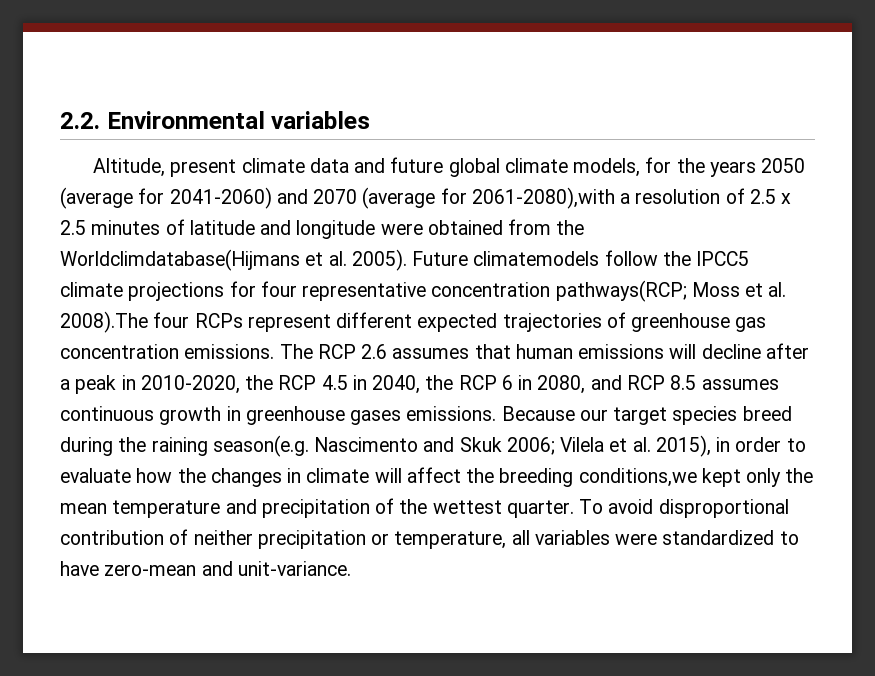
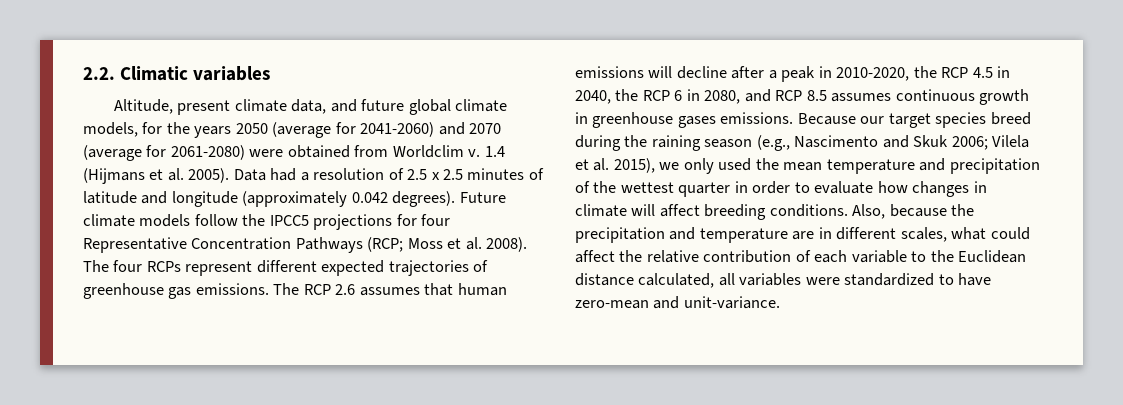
- 2.2. Environmental variables
+ 2.2. Climatic variables
- Altitude, present climate data and future global climate models, for the years 2050 (average for 2041-2060) and 2070 (average for 2061-2080),with a resolution of 2.5 x 2.5 minutes of latitude and longitude were obtained from the Worldclimdatabase(Hijmans et al. 2005). Future climatemodels follow the IPCC5 climate projections for four representative concentration pathways(RCP; Moss et al. 2008).The four RCPs represent different expected trajectories of greenhouse gas concentration emissions.
+ Altitude, present climate data, and future global climate models, for the years 2050 (average for 2041-2060) and 2070 (average for 2061-2080) were obtained from Worldclim v. 1.4 (Hijmans et al. 2005). Data had a resolution of 2.5 x 2.5 minutes of latitude and longitude (approximately 0.042 degrees). Future climate models follow the IPCC5 projections for four Representative Concentration Pathways (RCP; Moss et al. 2008). The four RCPs represent different expected trajectories of greenhouse gas emissions.
- Because our target species breed during the raining season(e.g. Nascimento and Skuk 2006; Vilela et al. 2015), in order to evaluate how the changes in climate will affect the breeding conditions,we kept only the mean temperature and precipitation of the wettest quarter. To avoid disproportional contribution of neither precipitation or temperature, all variables were standardized to have zero-mean and unit-variance.
+ Because our target species breed during the raining season (e.g., Nascimento and Skuk 2006; Vilela et al. 2015), we only used the mean temperature and precipitation of the wettest quarter in order to evaluate how changes in climate will affect breeding conditions. Also, because the precipitation and temperature are in different scales, what could affect the relative contribution of each variable to the Euclidean distance calculated, all variables were standardized to have zero-mean and unit-variance.

